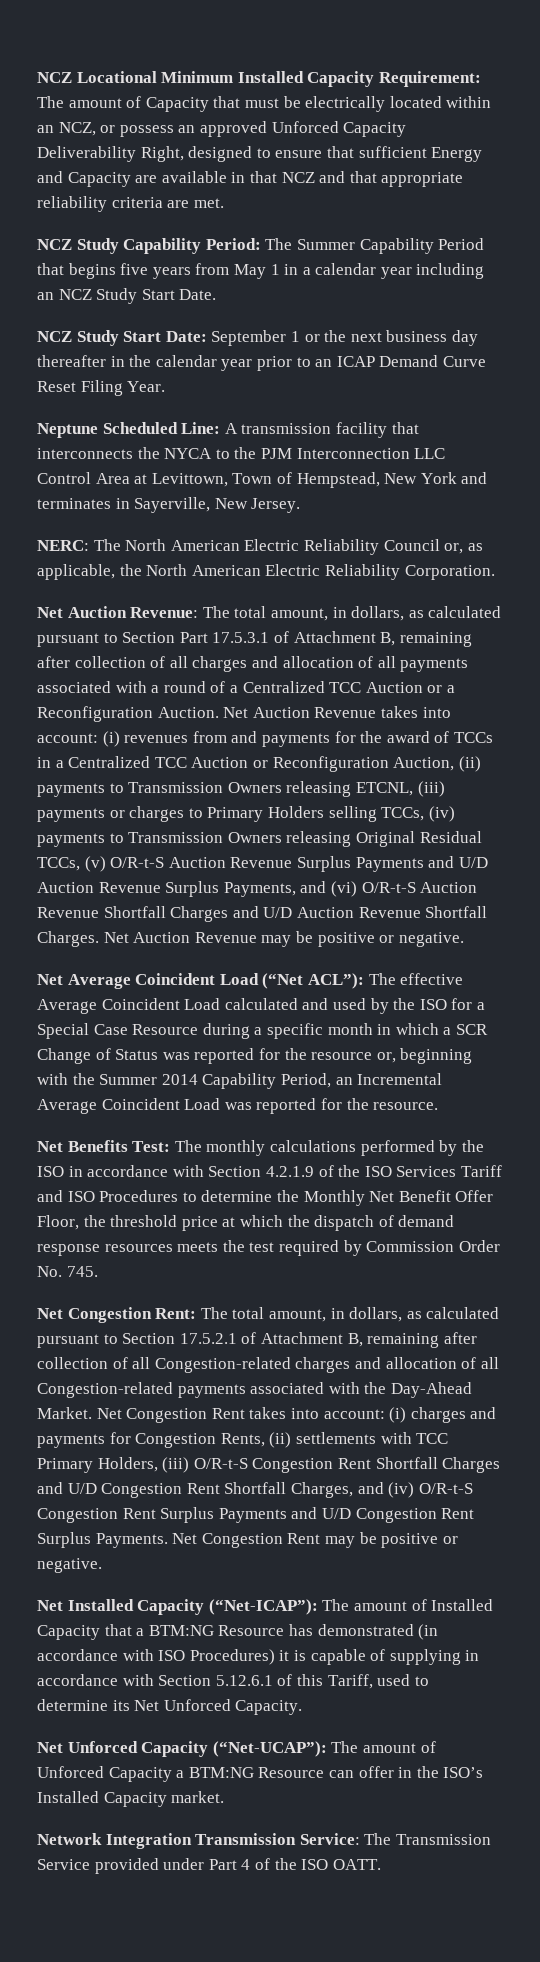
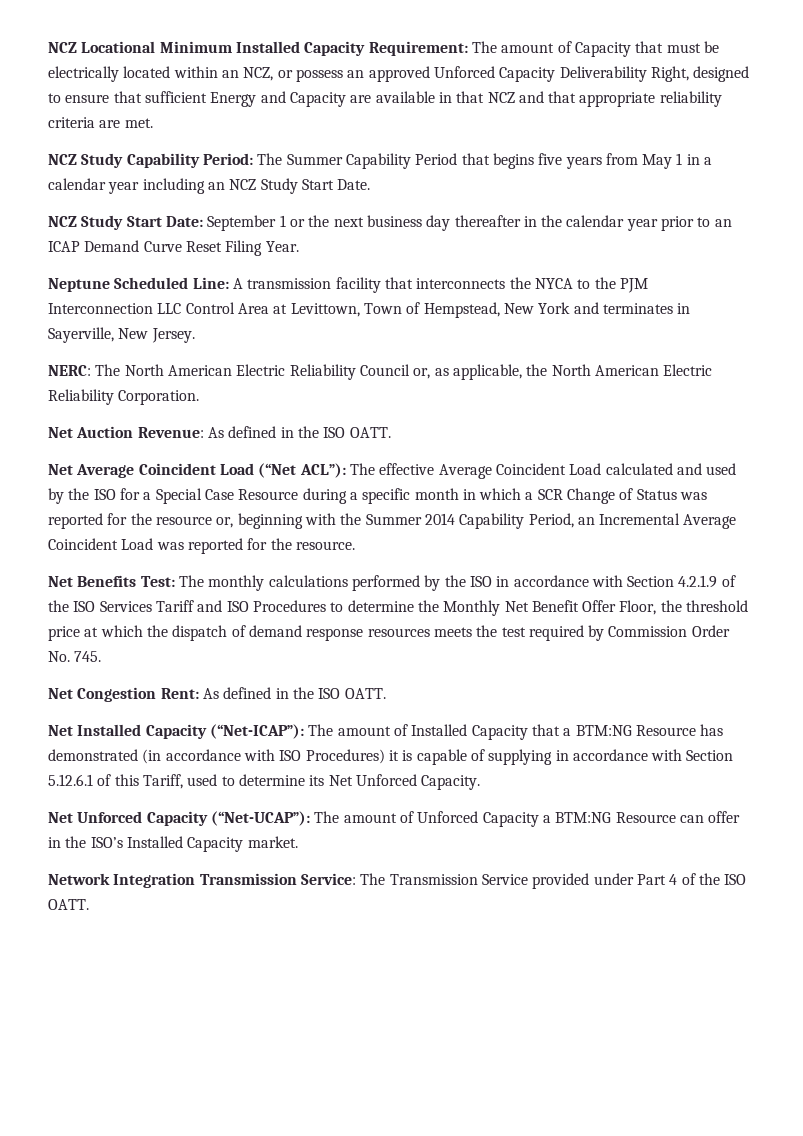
- Net Auction Revenue: The total amount, in dollars, as calculated pursuant to Section Part 17.5.3.1 of Attachment B, remaining after collection of all charges and allocation of all payments associated with a round of a Centralized TCC Auction or a Reconfiguration Auction. Net Auction Revenue takes into account: (i) revenues from and payments for the award of TCCs in a Centralized TCC Auction or Reconfiguration Auction, (ii) payments to Transmission Owners releasing ETCNL, (iii) payments or charges to Primary Holders selling TCCs, (iv) payments to Transmission Owners releasing Original Residual TCCs, (v) O/R-t-S Auction Revenue Surplus Payments and U/D Auction Revenue Surplus Payments, and (vi) O/R-t-S Auction Revenue Shortfall Charges and U/D Auction Revenue Shortfall Charges. Net Auction Revenue may be positive or negative.
+ Net Auction Revenue: As defined in the ISO OATT.
- Net Congestion Rent: The total amount, in dollars, as calculated pursuant to Section 17.5.2.1 of Attachment B, remaining after collection of all Congestion-related charges and allocation of all Congestion-related payments associated with the Day-Ahead Market. Net Congestion Rent takes into account: (i) charges and payments for Congestion Rents, (ii) settlements with TCC Primary Holders, (iii) O/R-t-S Congestion Rent Shortfall Charges and U/D Congestion Rent Shortfall Charges, and (iv) O/R-t-S Congestion Rent Surplus Payments and U/D Congestion Rent Surplus Payments. Net Congestion Rent may be positive or negative.
+ Net Congestion Rent: As defined in the ISO OATT.

